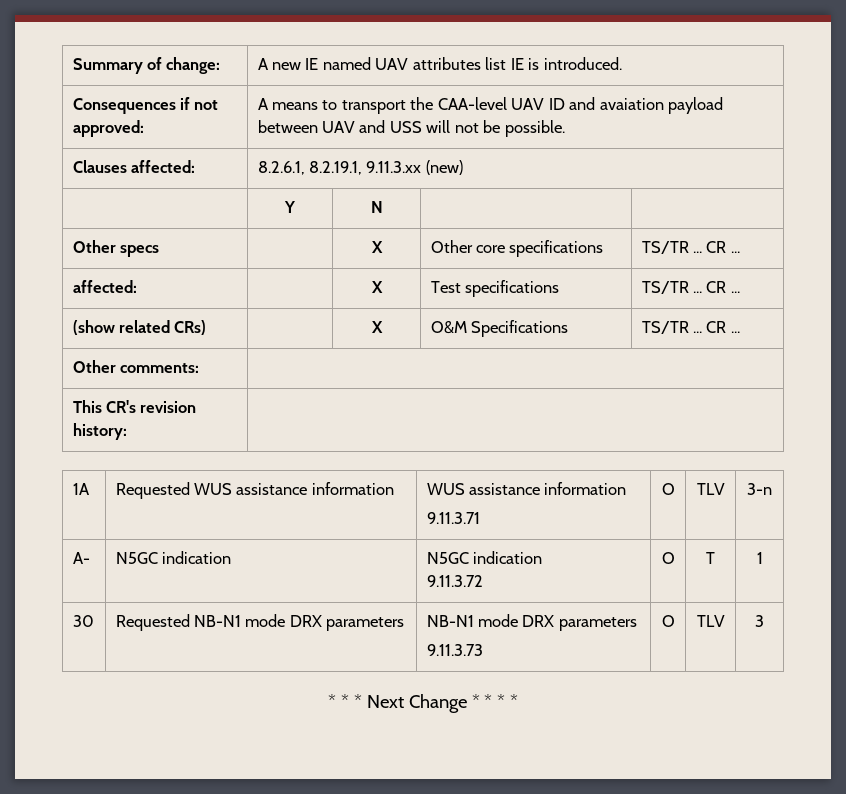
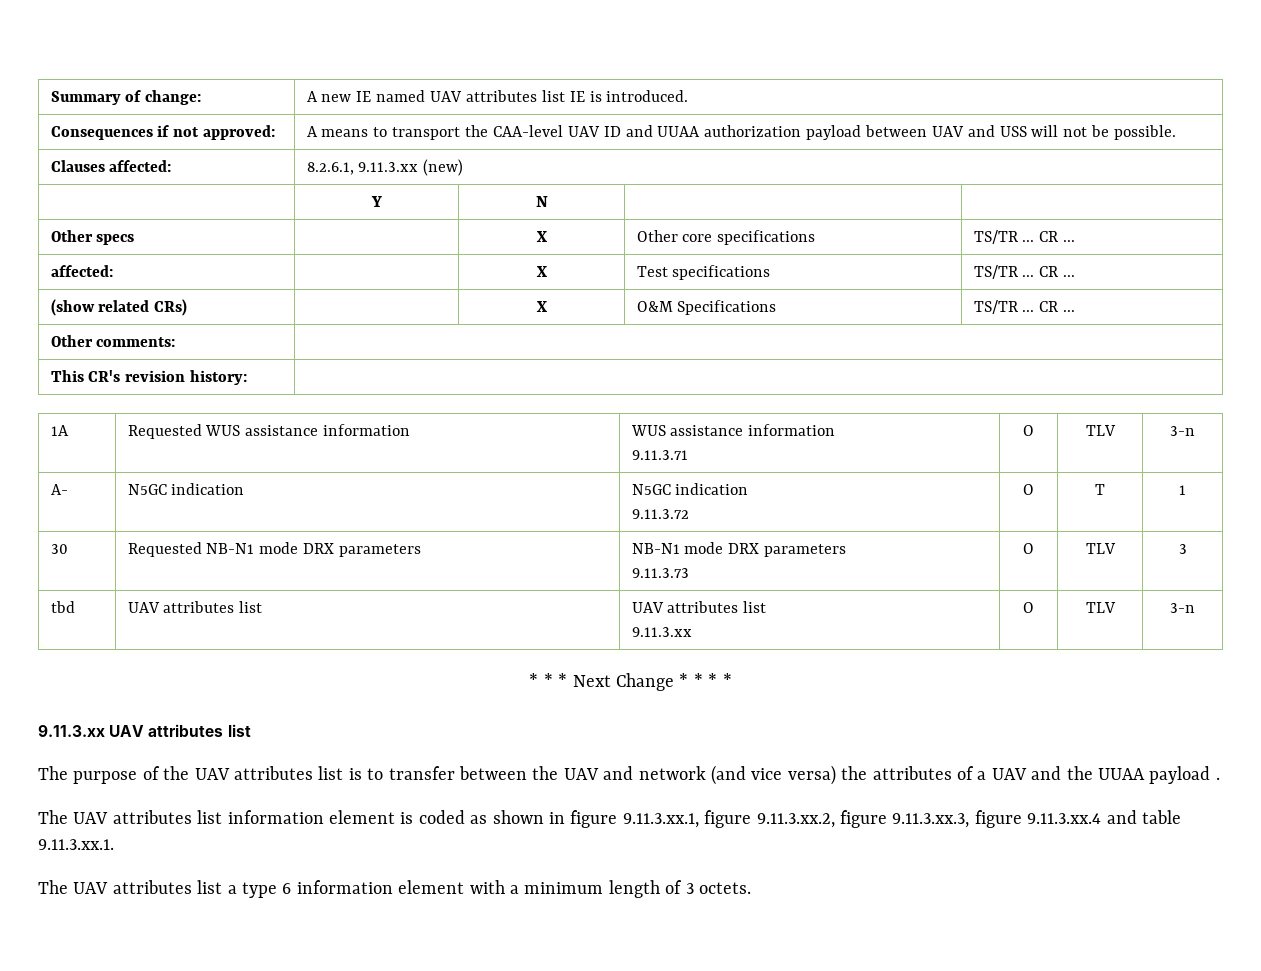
- Consequences if not approved: | A means to transport the CAA-level UAV ID and avaiation payload between UAV and USS will not be possible.
+ Consequences if not approved: | A means to transport the CAA-level UAV ID and UUAA authorization payload between UAV and USS will not be possible.
- Clauses affected: | 8.2.6.1, 8.2.19.1, 9.11.3.xx (new)
+ Clauses affected: | 8.2.6.1, 9.11.3.xx (new)
+ tbd | UAV attributes list | UAV attributes list
+ 9.11.3.xx | O | TLV | 3-n
+ 9.11.3.xx UAV attributes list
+ The purpose of the UAV attributes list is to transfer between the UAV and network (and vice versa) the attributes of a UAV and the UUAA payload .
+ The UAV attributes list information element is coded as shown in figure 9.11.3.xx.1, figure 9.11.3.xx.2, figure 9.11.3.xx.3, figure 9.11.3.xx.4 and table 9.11.3.xx.1.
+ The UAV attributes list a type 6 information element with a minimum length of 3 octets.

